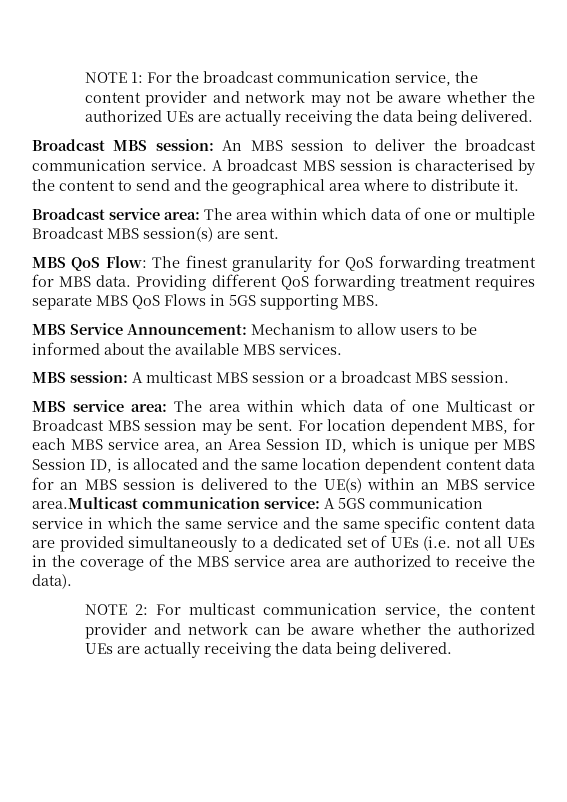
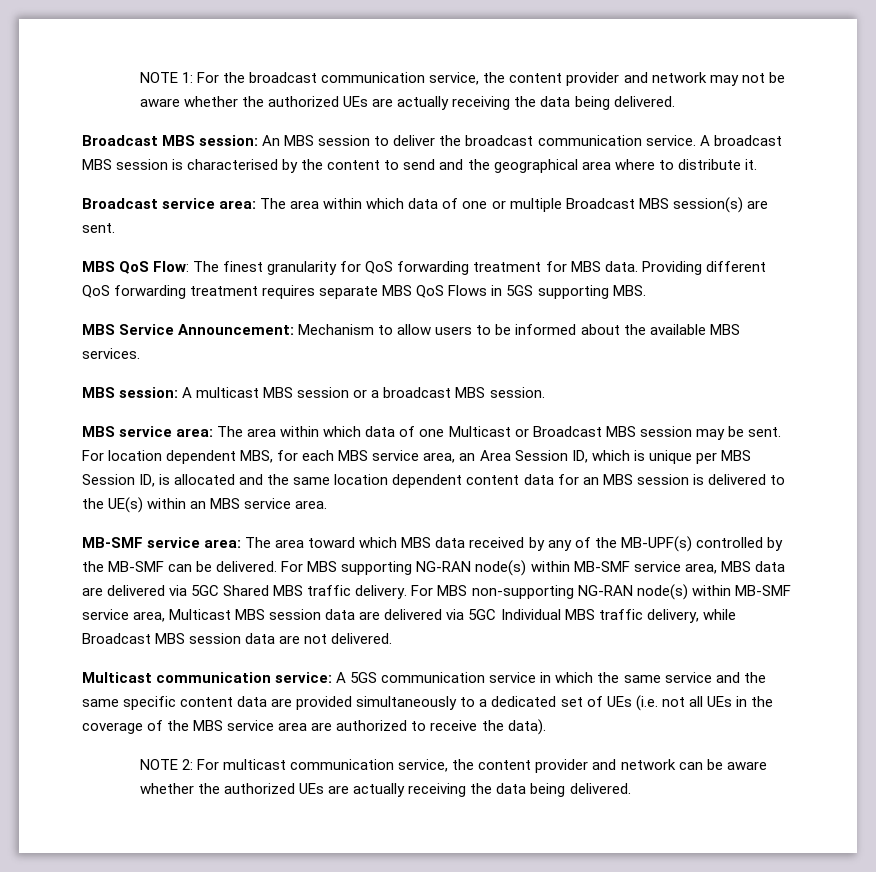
- For location dependent MBS, for each MBS service area, an Area Session ID, which is unique per MBS Session ID, is allocated and the same location dependent content data for an MBS session is delivered to the UE(s) within an MBS service area.Multicast communication service:
+ For location dependent MBS, for each MBS service area, an Area Session ID, which is unique per MBS Session ID, is allocated and the same location dependent content data for an MBS session is delivered to the UE(s) within an MBS service area.
+ MB-SMF service area: The area toward which MBS data received by any of the MB-UPF(s) controlled by the MB-SMF can be delivered. For MBS supporting NG-RAN node(s) within MB-SMF service area, MBS data are delivered via 5GC Shared MBS traffic delivery. For MBS non-supporting NG-RAN node(s) within MB-SMF service area, Multicast MBS session data are delivered via 5GC Individual MBS traffic delivery, while Broadcast MBS session data are not delivered.
+ Multicast communication service:

